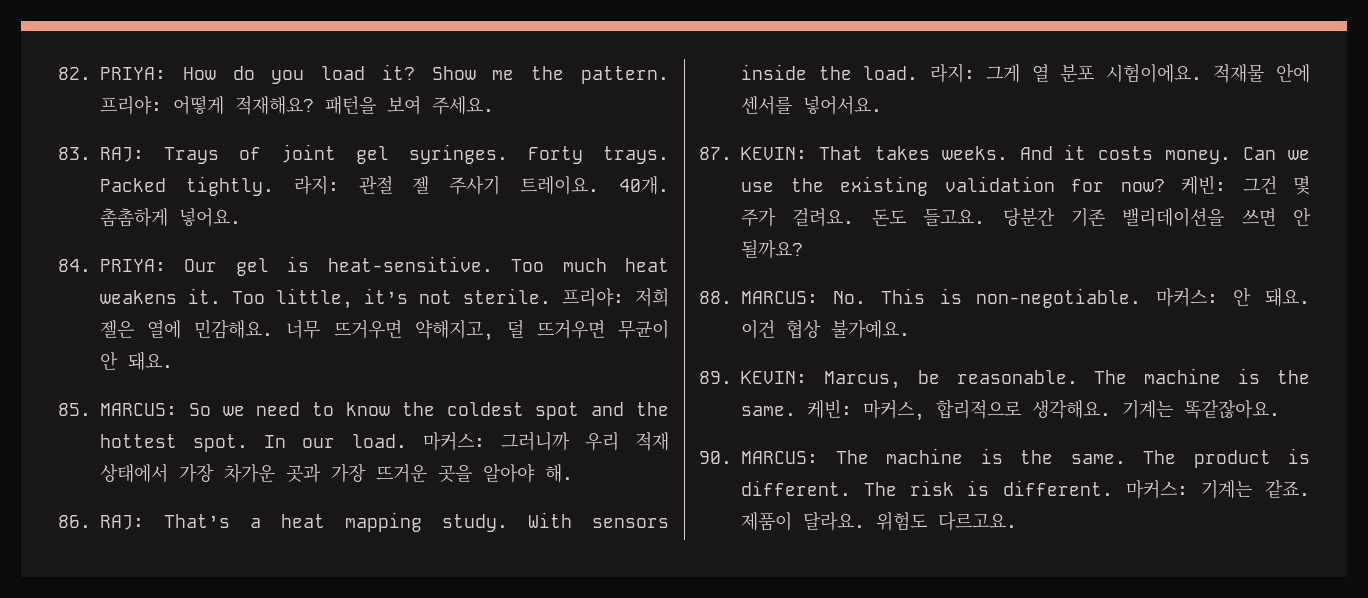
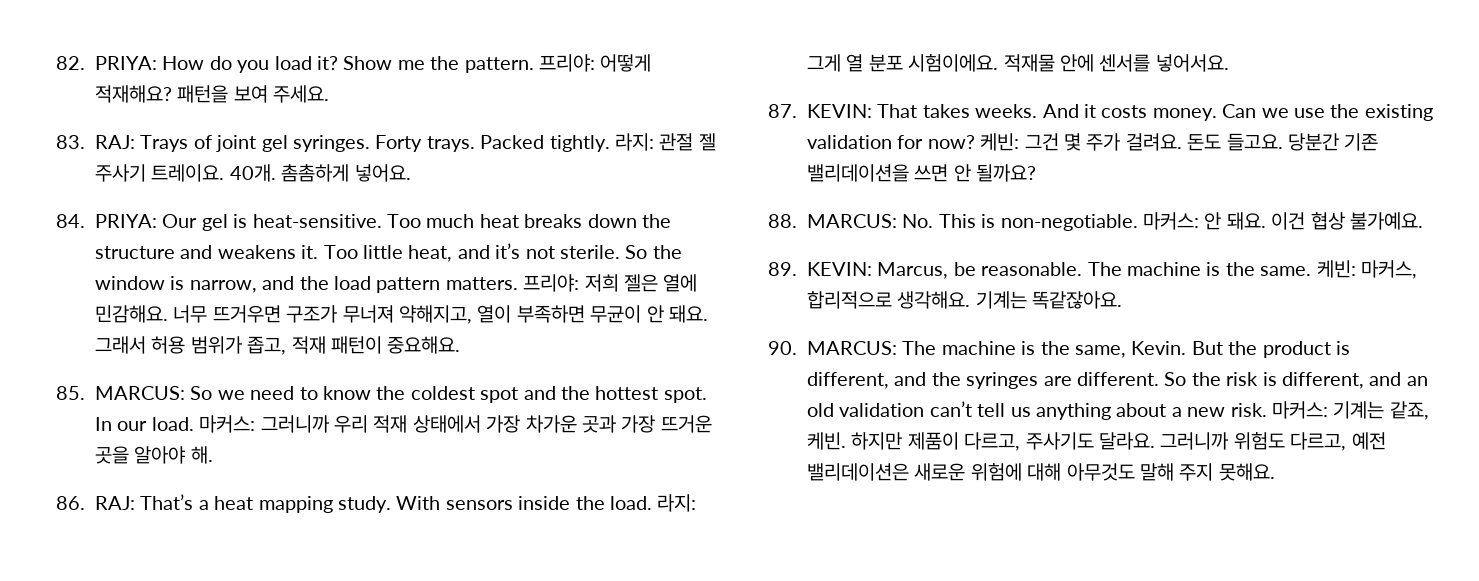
- Too much heat weakens it. Too little, it’s not sterile.
+ Too much heat breaks down the structure and weakens it. Too little heat, and it’s not sterile. So the window is narrow, and the load pattern matters.
- 너무 뜨거우면 약해지고, 덜 뜨거우면 무균이 안 돼요.
+ 너무 뜨거우면 구조가 무너져 약해지고, 열이 부족하면 무균이 안 돼요. 그래서 허용 범위가 좁고, 적재 패턴이 중요해요.
- 90. MARCUS: The machine is the same. The product is different. The risk is different. 마커스: 기계는 같죠. 제품이 달라요. 위험도 다르고요.
+ 90. MARCUS: The machine is the same, Kevin. But the product is different, and the syringes are different. So the risk is different, and an old validation can’t tell us anything about a new risk. 마커스: 기계는 같죠, 케빈. 하지만 제품이 다르고, 주사기도 달라요. 그러니까 위험도 다르고, 예전 밸리데이션은 새로운 위험에 대해 아무것도 말해 주지 못해요.

